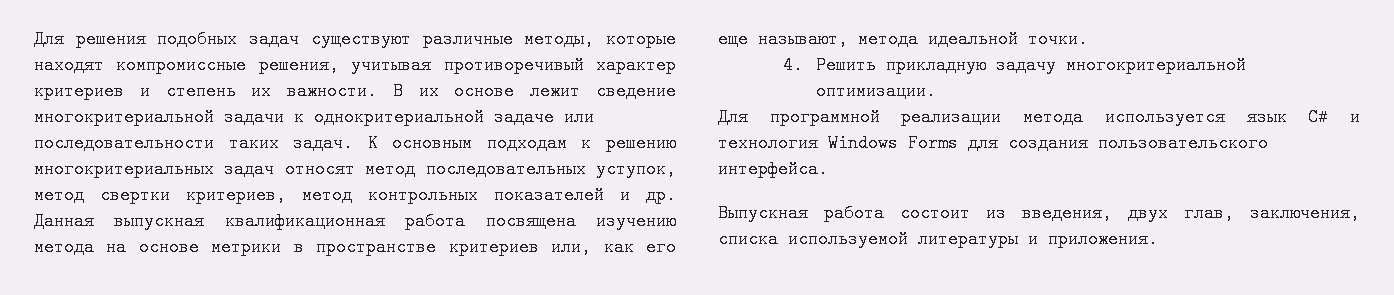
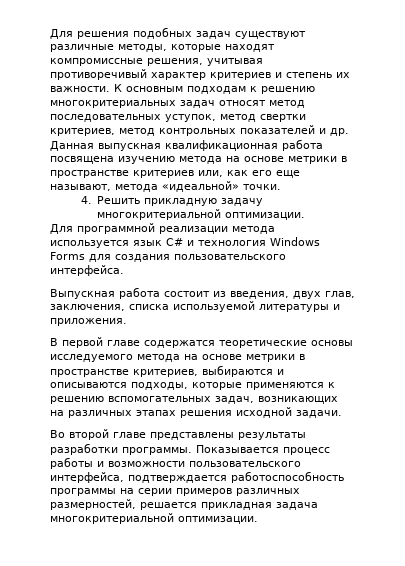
- В их основе лежит сведение многокритериальной задачи к однокритериальной задаче или последовательности таких задач.
- К основным подходам к решению многокритериальных задач относят метод последовательных уступок, метод свертки критериев, метод контрольных показателей и др. Данная выпускная квалификационная работа посвящена изучению метода на основе метрики в пространстве критериев или, как его еще называют, метода идеальной точки.
+ К основным подходам к решению многокритериальных задач относят метод последовательных уступок, метод свертки критериев, метод контрольных показателей и др. Данная выпускная квалификационная работа посвящена изучению метода на основе метрики в пространстве критериев или, как его еще называют, метода «идеальной» точки.
+ В первой главе содержатся теоретические основы исследуемого метода на основе метрики в пространстве критериев, выбираются и описываются подходы, которые применяются к решению вспомогательных задач, возникающих на различных этапах решения исходной задачи.
+ Во второй главе представлены результаты разработки программы. Показывается процесс работы и возможности пользовательского интерфейса, подтверждается работоспособность программы на серии примеров различных размерностей, решается прикладная задача многокритериальной оптимизации.

